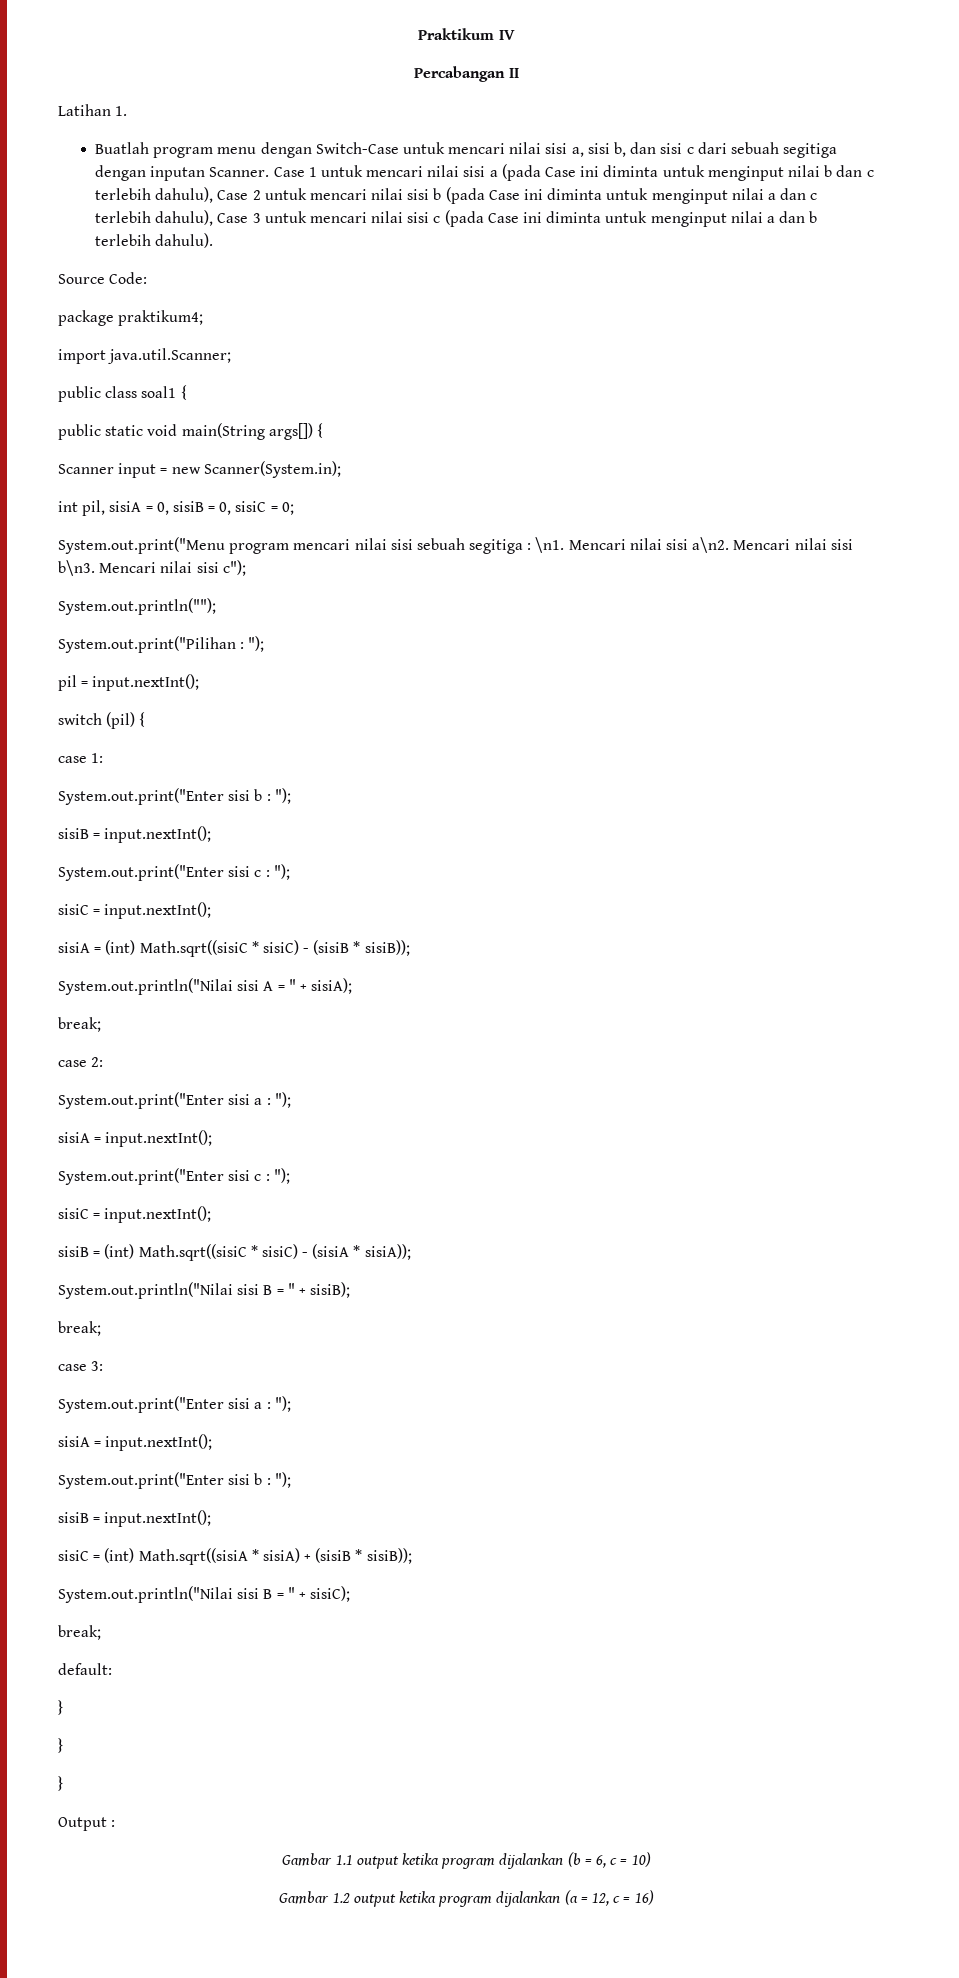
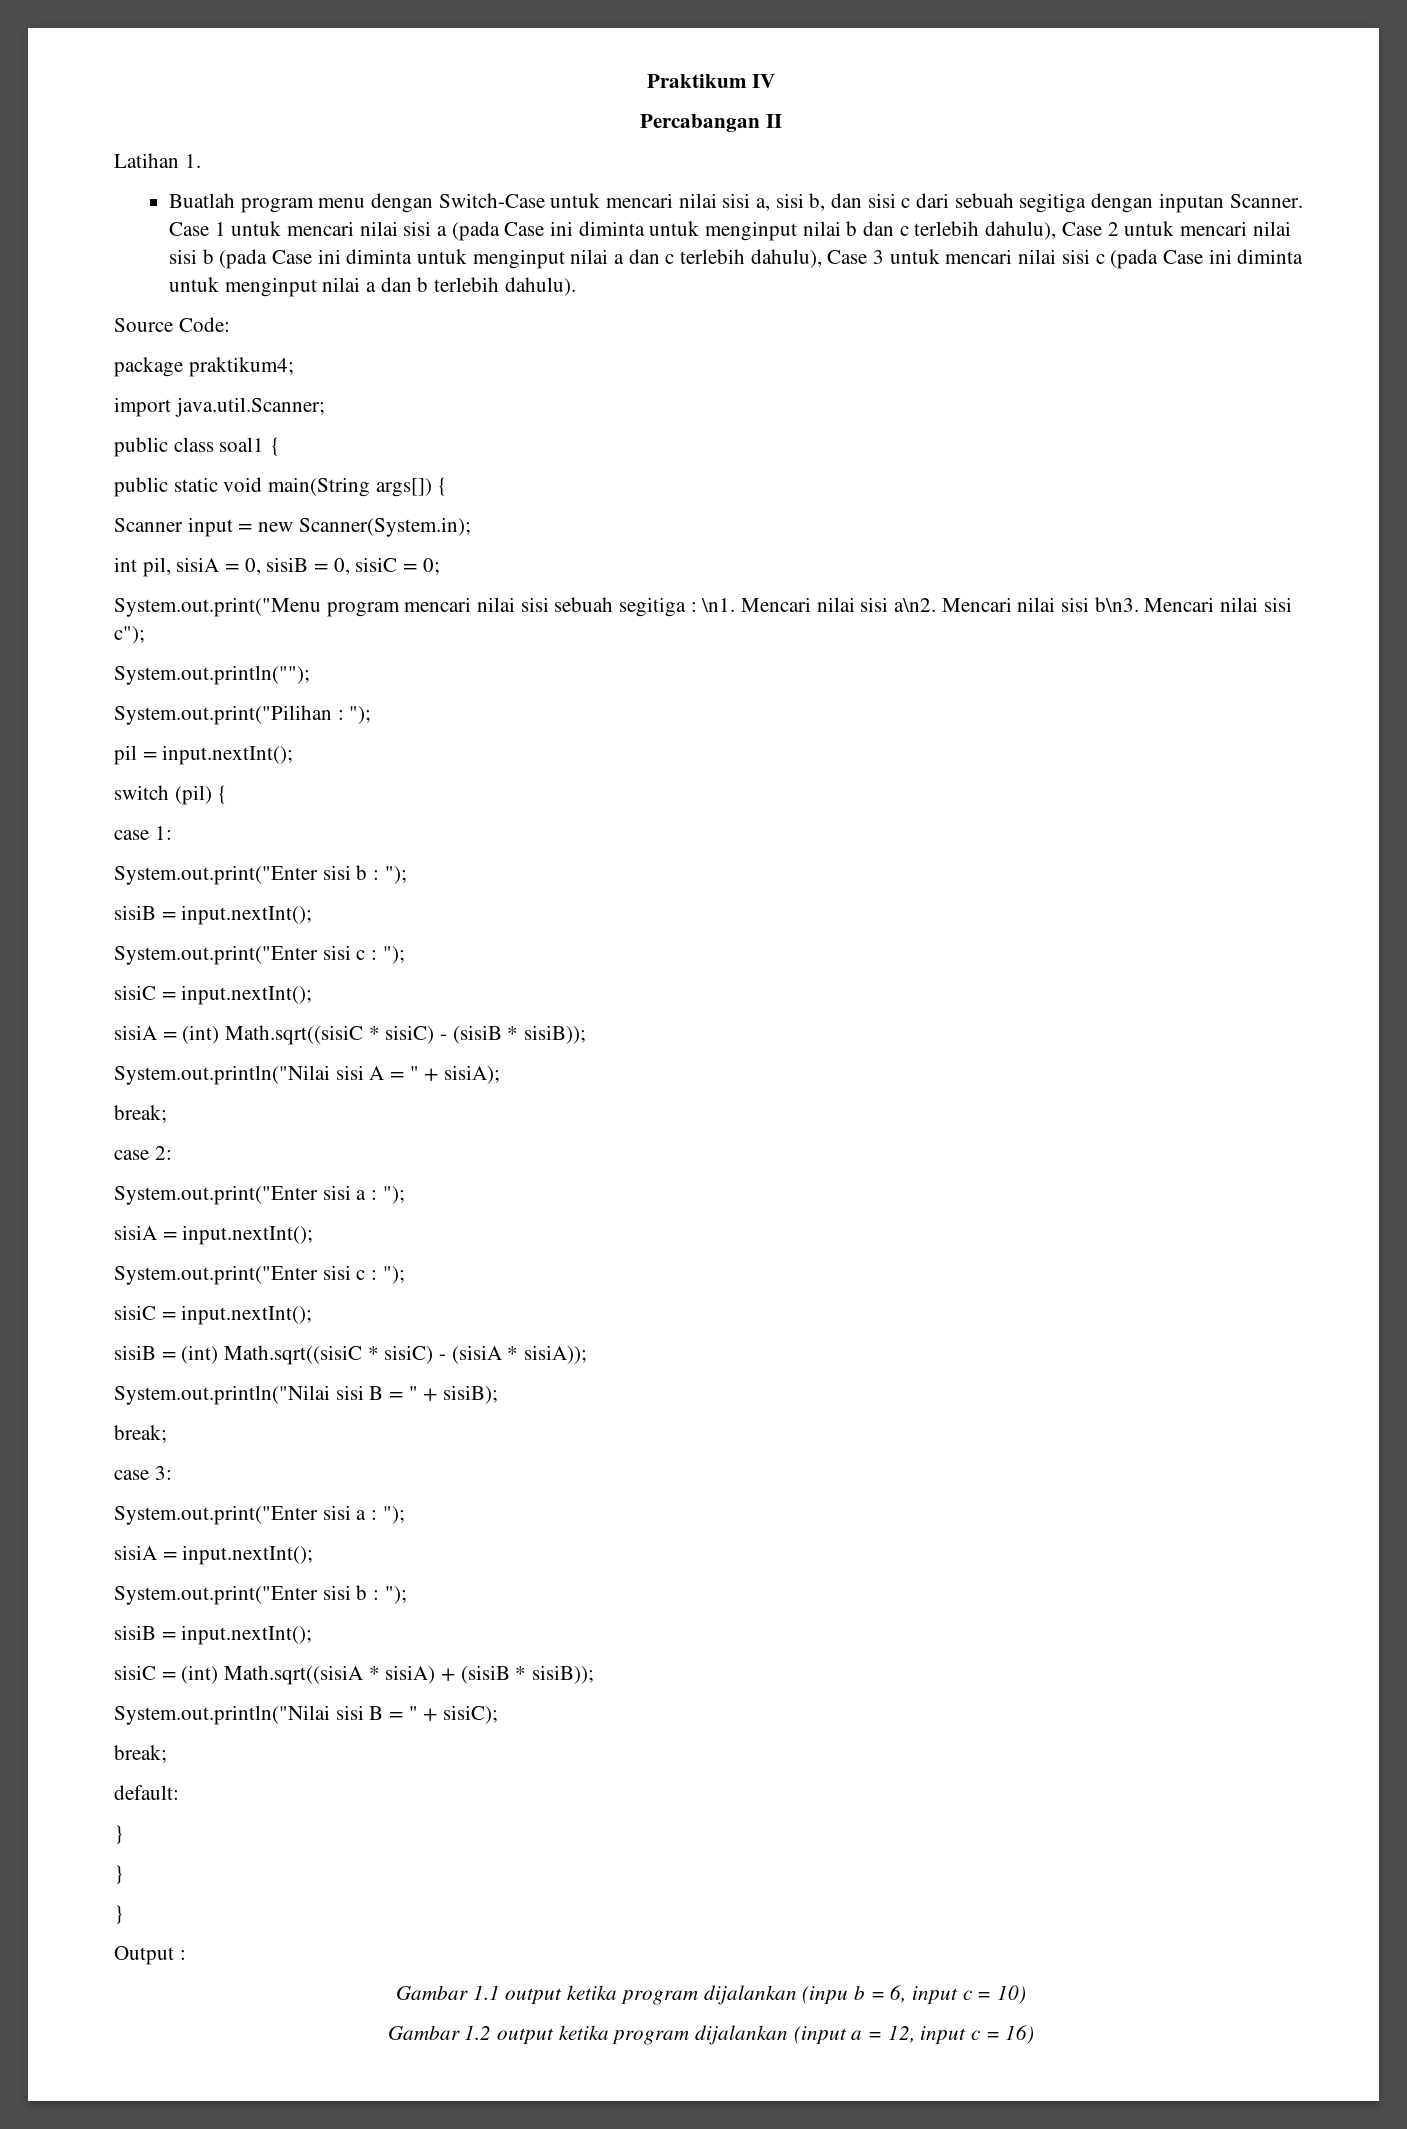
- Gambar 1.1 output ketika program dijalankan (b = 6, c = 10)
+ Gambar 1.1 output ketika program dijalankan (inpu b = 6, input c = 10)
- Gambar 1.2 output ketika program dijalankan (a = 12, c = 16)
+ Gambar 1.2 output ketika program dijalankan (input a = 12, input c = 16)

